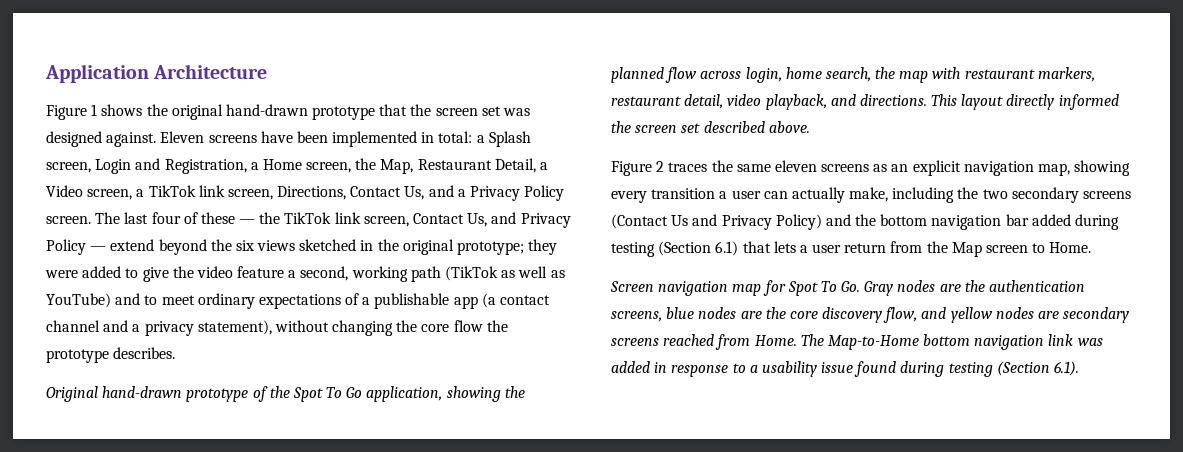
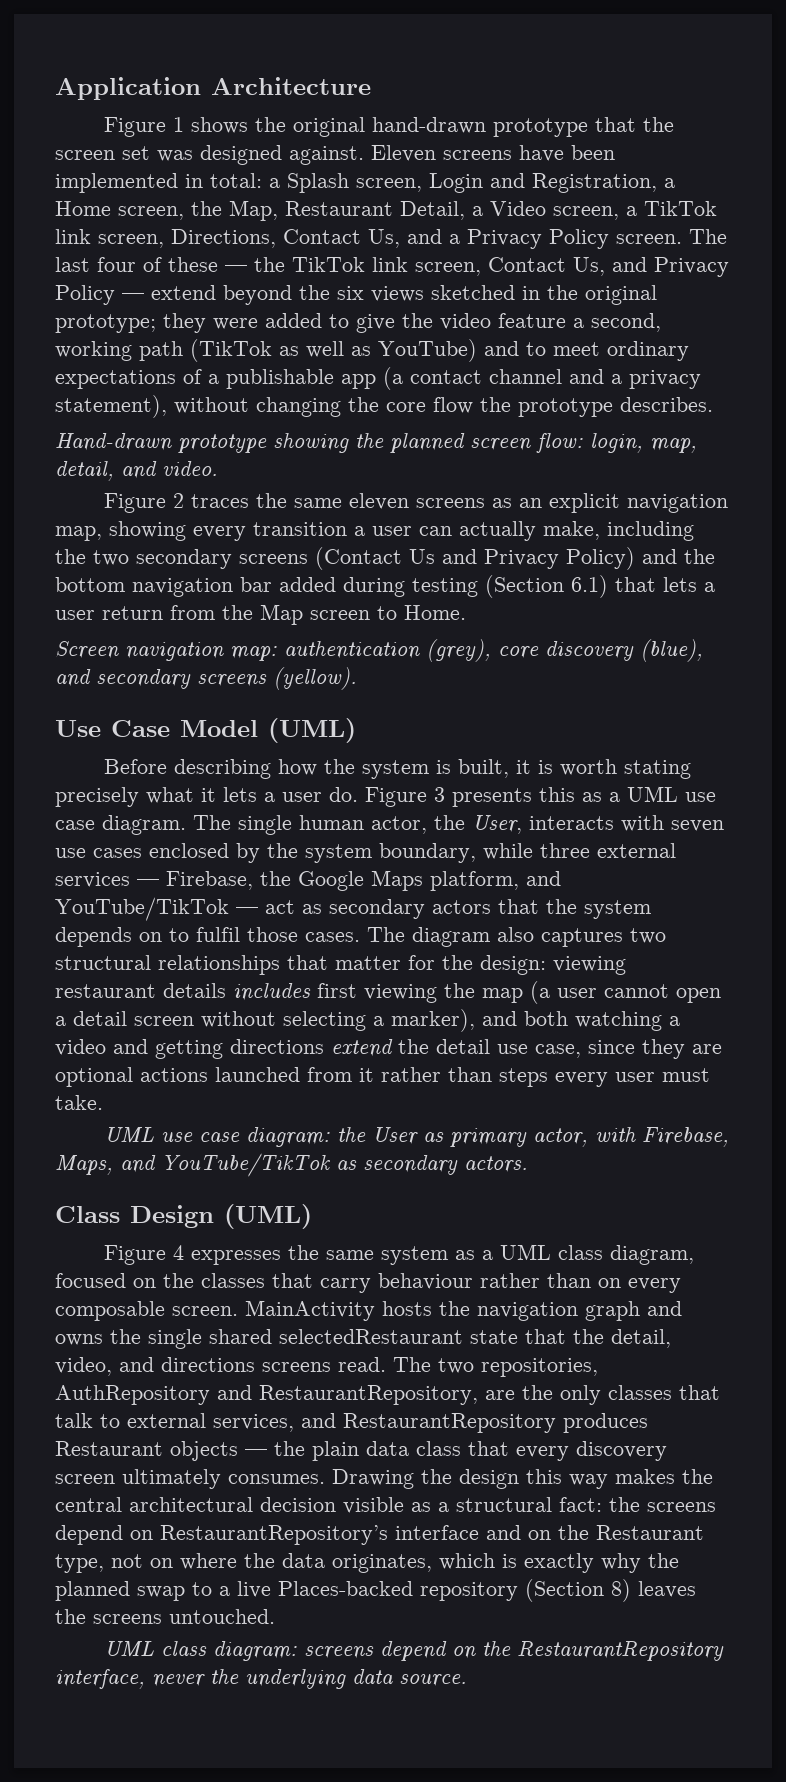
- Original hand-drawn prototype of the Spot To Go application, showing the planned flow across login, home search, the map with restaurant markers, restaurant detail, video playback, and directions. This layout directly informed the screen set described above.
+ Hand-drawn prototype showing the planned screen flow: login, map, detail, and video.
- Screen navigation map for Spot To Go. Gray nodes are the authentication screens, blue nodes are the core discovery flow, and yellow nodes are secondary screens reached from Home. The Map-to-Home bottom navigation link was added in response to a usability issue found during testing (Section 6.1).
+ Screen navigation map: authentication (grey), core discovery (blue), and secondary screens (yellow).
+ Use Case Model (UML)
+ Before describing how the system is built, it is worth stating precisely what it lets a user do. Figure 3 presents this as a UML use case diagram. The single human actor, the User, interacts with seven use cases enclosed by the system boundary, while three external services — Firebase, the Google Maps platform, and YouTube/TikTok — act as secondary actors that the system depends on to fulfil those cases. The diagram also captures two structural relationships that matter for the design: viewing restaurant details includes first viewing the map (a user cannot open a detail screen without selecting a marker), and both watching a video and getting directions extend the detail use case, since they are optional actions launched from it rather than steps every user must take.
+ UML use case diagram: the User as primary actor, with Firebase, Maps, and YouTube/TikTok as secondary actors.
+ Class Design (UML)
+ Figure 4 expresses the same system as a UML class diagram, focused on the classes that carry behaviour rather than on every composable screen. MainActivity hosts the navigation graph and owns the single shared selectedRestaurant state that the detail, video, and directions screens read. The two repositories, AuthRepository and RestaurantRepository, are the only classes that talk to external services, and RestaurantRepository produces Restaurant objects — the plain data class that every discovery screen ultimately consumes. Drawing the design this way makes the central architectural decision visible as a structural fact: the screens depend on RestaurantRepository’s interface and on the Restaurant type, not on where the data originates, which is exactly why the planned swap to a live Places-backed repository (Section 8) leaves the screens untouched.
+ UML class diagram: screens depend on the RestaurantRepository interface, never the underlying data source.

